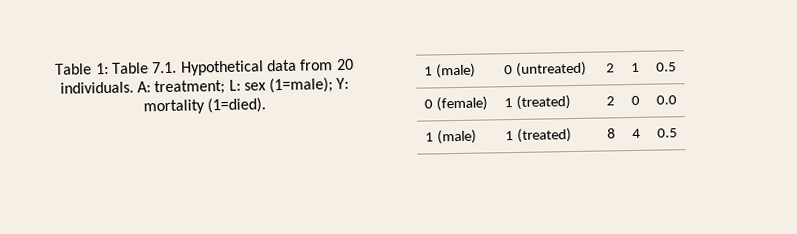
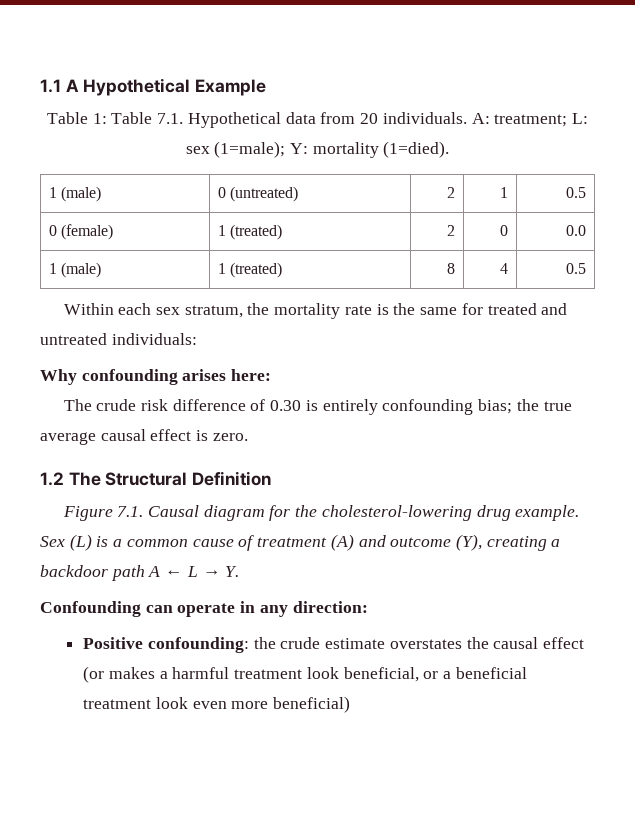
+ 1.1 A Hypothetical Example
+ Within each sex stratum, the mortality rate is the same for treated and untreated individuals:
+ Why confounding arises here:
+ The crude risk difference of 0.30 is entirely confounding bias; the true average causal effect is zero.
+ 1.2 The Structural Definition
+ Figure 7.1. Causal diagram for the cholesterol-lowering drug example. Sex (L) is a common cause of treatment (A) and outcome (Y), creating a backdoor path A ← L → Y.
+ Confounding can operate in any direction:
+ Positive confounding: the crude estimate overstates the causal effect (or makes a harmful treatment look beneficial, or a beneficial treatment look even more beneficial)

